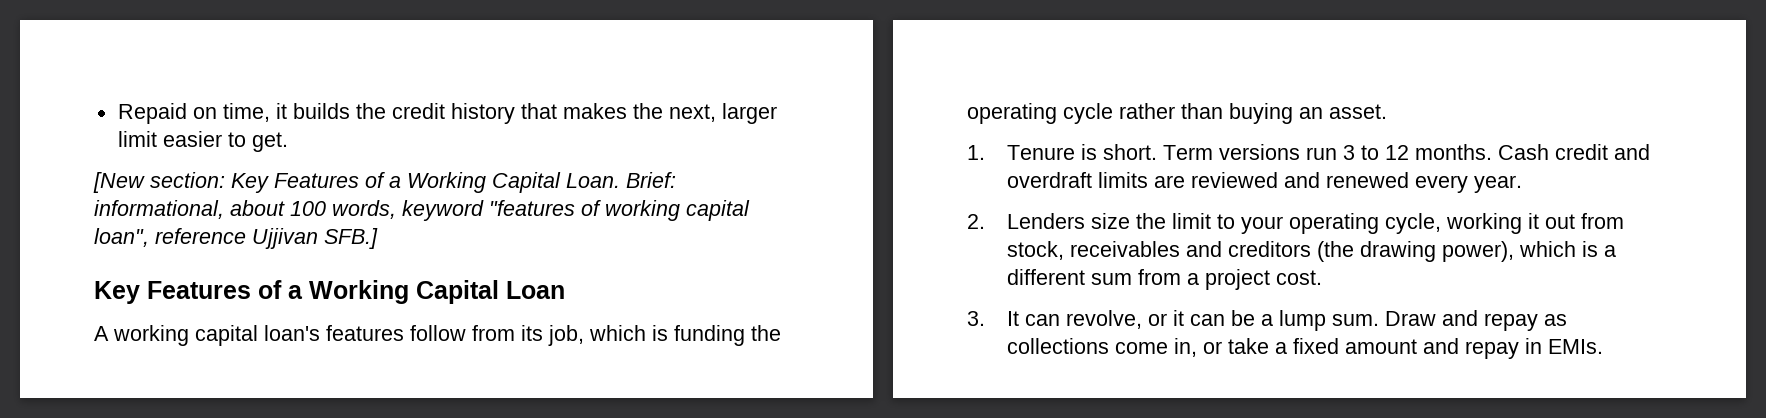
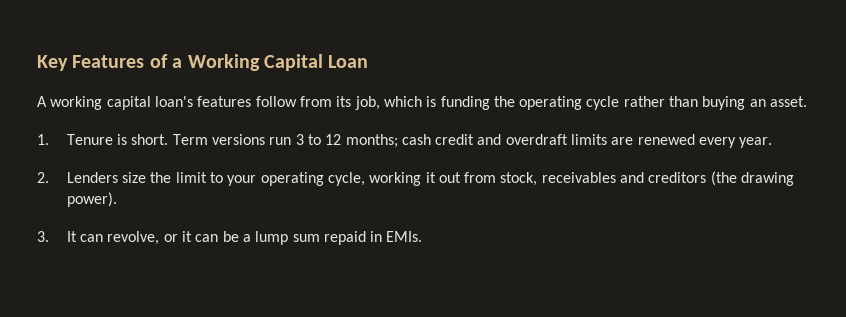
- Repaid on time, it builds the credit history that makes the next, larger limit easier to get.
- [New section: Key Features of a Working Capital Loan. Brief: informational, about 100 words, keyword "features of working capital loan", reference Ujjivan SFB.]
- Term versions run 3 to 12 months. Cash credit and overdraft limits are reviewed and renewed every year.
+ Term versions run 3 to 12 months; cash credit and overdraft limits are renewed every year.
- 2. Lenders size the limit to your operating cycle, working it out from stock, receivables and creditors (the drawing power), which is a different sum from a project cost.
+ 2. Lenders size the limit to your operating cycle, working it out from stock, receivables and creditors (the drawing power).
- 3. It can revolve, or it can be a lump sum. Draw and repay as collections come in, or take a fixed amount and repay in EMIs.
+ 3. It can revolve, or it can be a lump sum repaid in EMIs.

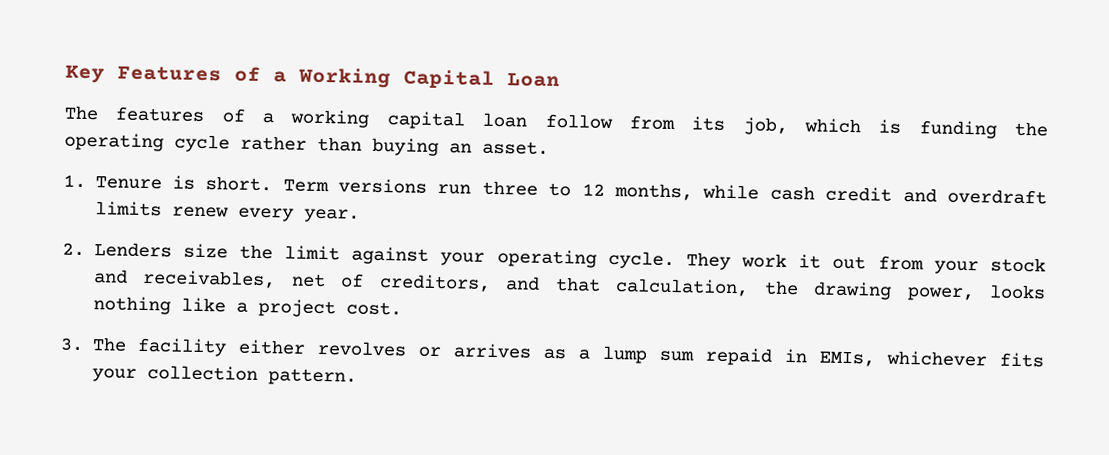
- A working capital loan's features follow from its job, which is funding the operating cycle rather than buying an asset.
+ The features of a working capital loan follow from its job, which is funding the operating cycle rather than buying an asset.
- Term versions run 3 to 12 months; cash credit and overdraft limits are renewed every year.
+ Term versions run three to 12 months, while cash credit and overdraft limits renew every year.
- 2. Lenders size the limit to your operating cycle, working it out from stock, receivables and creditors (the drawing power).
- 3. It can revolve, or it can be a lump sum repaid in EMIs.
+ 2. Lenders size the limit against your operating cycle. They work it out from your stock and receivables, net of creditors, and that calculation, the drawing power, looks nothing like a project cost.
+ 3. The facility either revolves or arrives as a lump sum repaid in EMIs, whichever fits your collection pattern.

